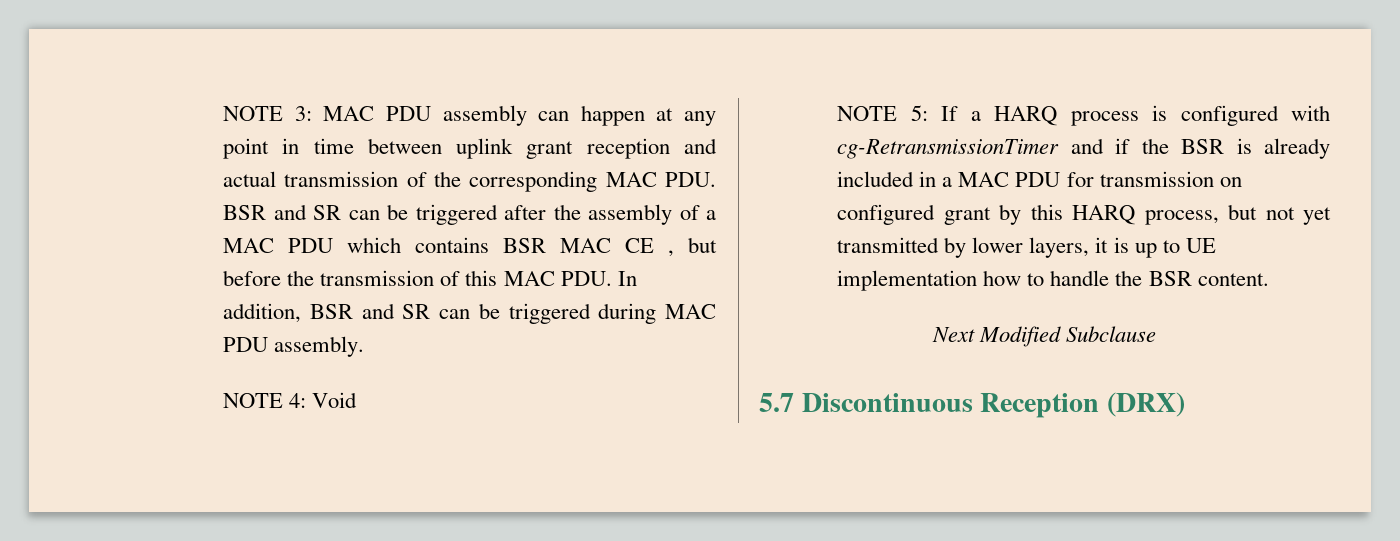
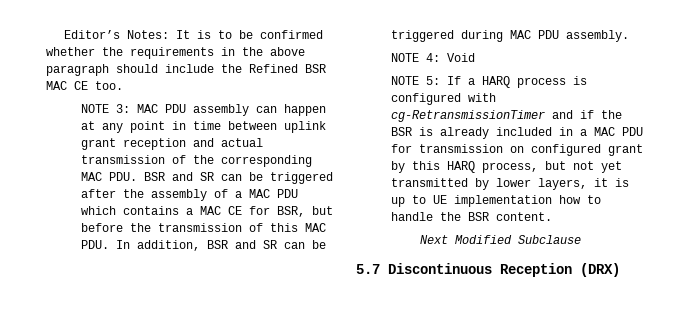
+ Editor’s Notes: It is to be confirmed whether the requirements in the above paragraph should include the Refined BSR MAC CE too.
- NOTE 3: MAC PDU assembly can happen at any point in time between uplink grant reception and actual transmission of the corresponding MAC PDU. BSR and SR can be triggered after the assembly of a MAC PDU which contains BSR MAC CE , but before the transmission of this MAC PDU. In addition, BSR and SR can be triggered during MAC PDU assembly.
+ NOTE 3: MAC PDU assembly can happen at any point in time between uplink grant reception and actual transmission of the corresponding MAC PDU. BSR and SR can be triggered after the assembly of a MAC PDU which contains a MAC CE for BSR, but before the transmission of this MAC PDU. In addition, BSR and SR can be triggered during MAC PDU assembly.

